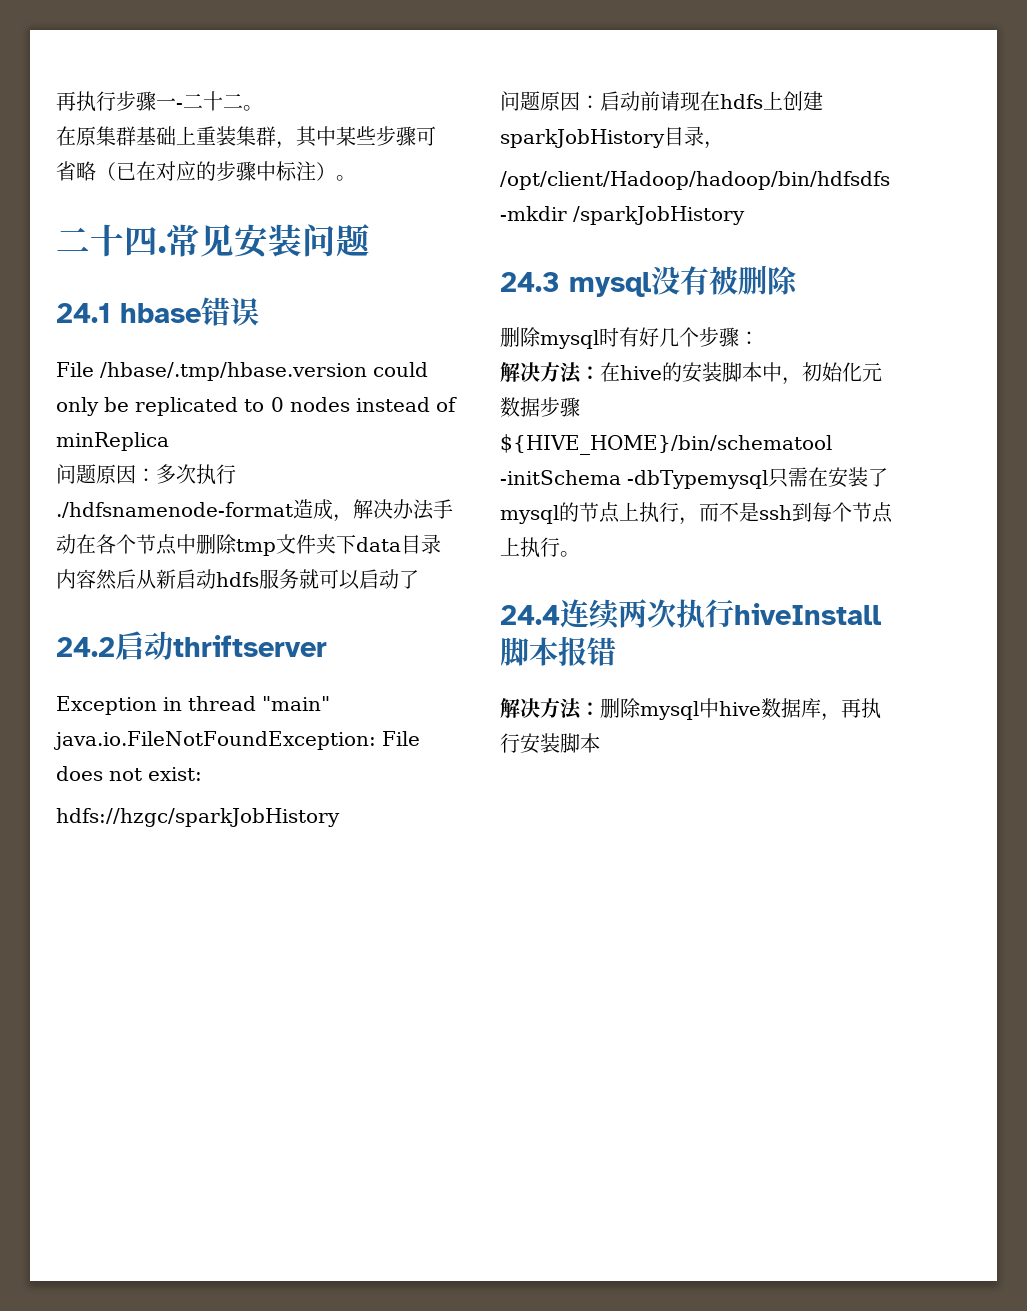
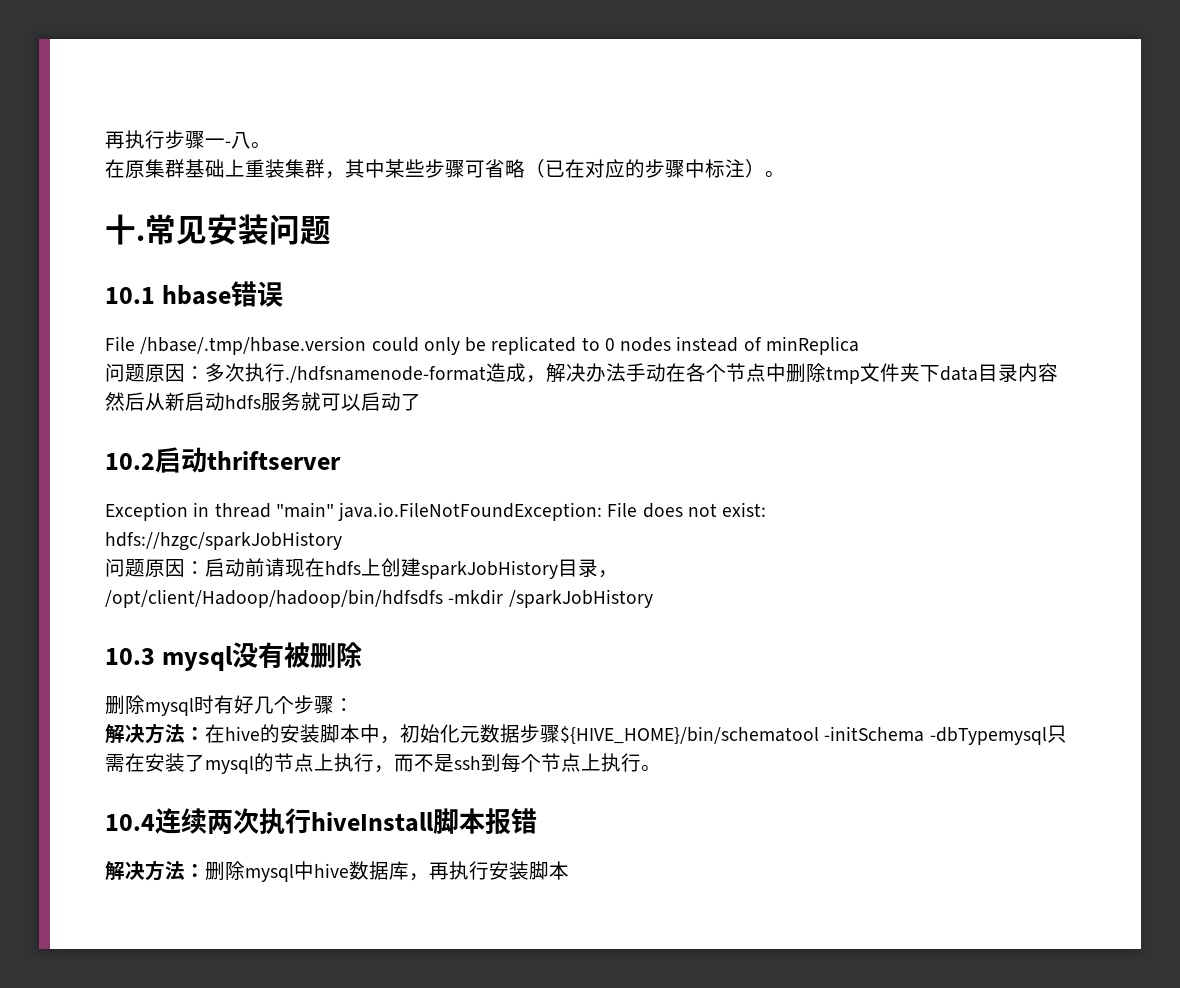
- 再执行步骤一-二十二。
+ 再执行步骤一-八。
- 二十四.
+ 十.
- 24.1 hbase错误
+ 10.1 hbase错误
- 24.2启动thriftserver
+ 10.2启动thriftserver
- 24.3 mysql没有被删除
+ 10.3 mysql没有被删除
- 24.4连续两次执行hiveInstall脚本报错
+ 10.4连续两次执行hiveInstall脚本报错

